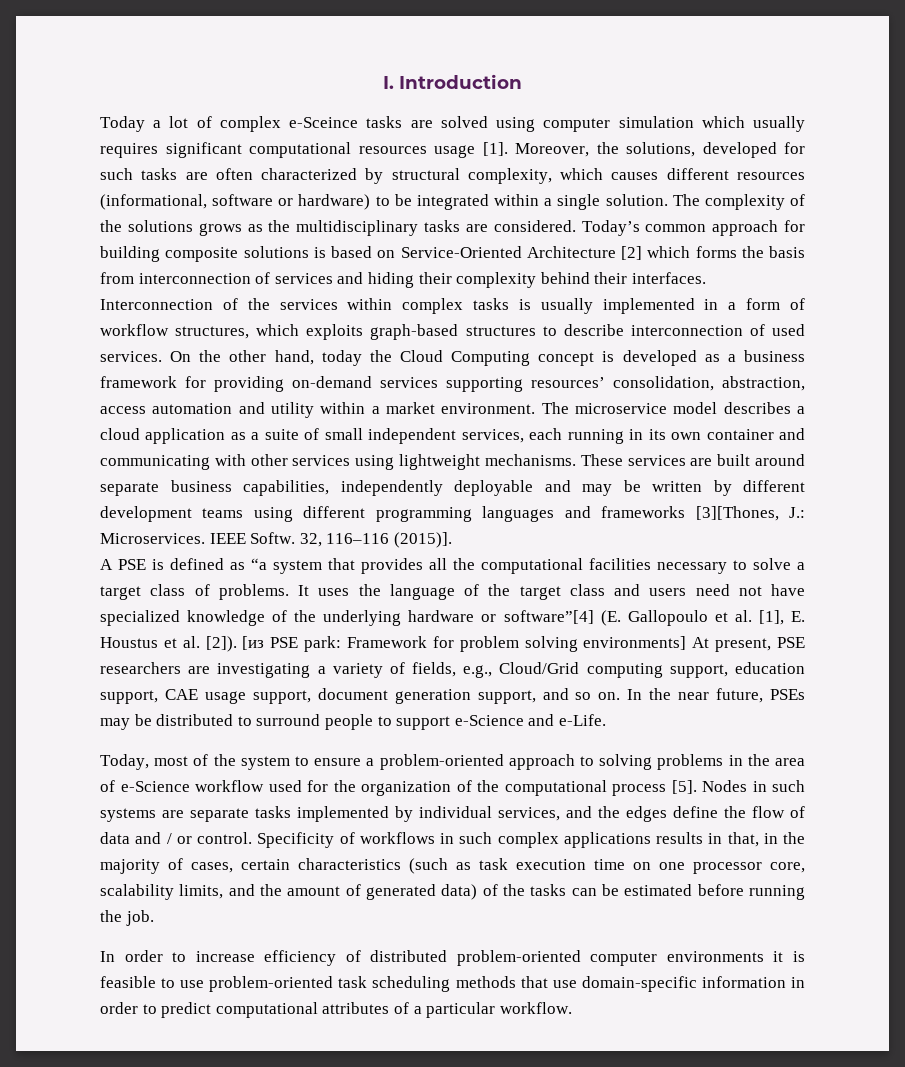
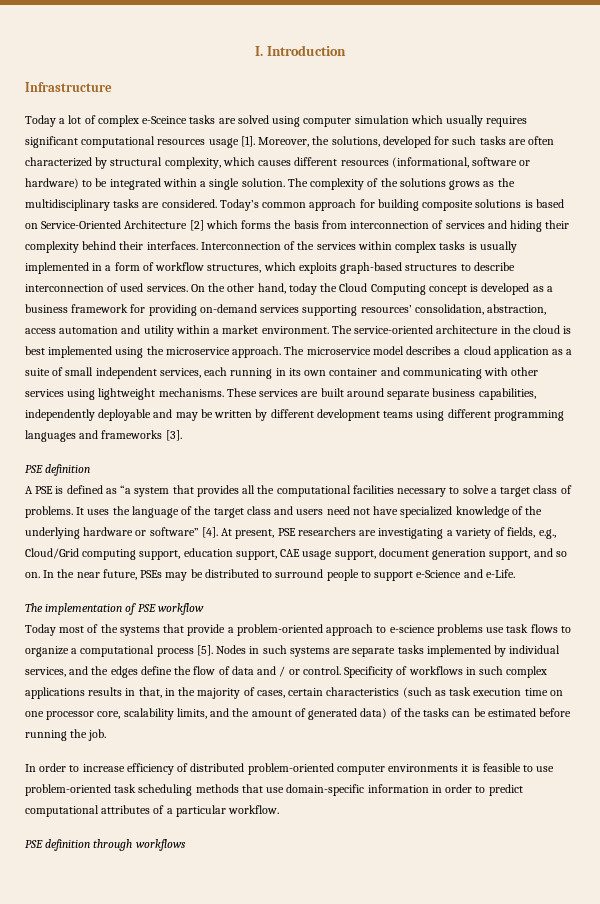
+ Infrastructure
- The microservice model describes a cloud application as a suite of small independent services, each running in its own container and communicating with other services using lightweight mechanisms.
+ The service-oriented architecture in the cloud is best implemented using the microservice approach. The microservice model describes a cloud application as a suite of small independent services, each running in its own container and communicating with other services using lightweight mechanisms.
- These services are built around separate business capabilities, independently deployable and may be written by different development teams using different programming languages and frameworks [3][Thones, J.: Microservices. IEEE Softw. 32, 116–116 (2015)].
+ These services are built around separate business capabilities, independently deployable and may be written by different development teams using different programming languages and frameworks [3].
+ PSE definition
- It uses the language of the target class and users need not have specialized knowledge of the underlying hardware or software”[4] (E. Gallopoulo et al. [1], E. Houstus et al. [2]). [из PSE park: Framework for problem solving environments] At present, PSE researchers are investigating a variety of fields, e.g., Cloud/Grid computing support, education support, CAE usage support, document generation support, and so on.
+ It uses the language of the target class and users need not have specialized knowledge of the underlying hardware or software” [4]. At present, PSE researchers are investigating a variety of fields, e.g., Cloud/Grid computing support, education support, CAE usage support, document generation support, and so on.
- Today, most of the system to ensure a problem-oriented approach to solving problems in the area of e-Science workflow used for the organization of the computational process [5].
+ The implementation of PSE workflow
+ Today most of the systems that provide a problem-oriented approach to e-science problems use task flows to organize a computational process [5].
+ PSE definition through workflows

